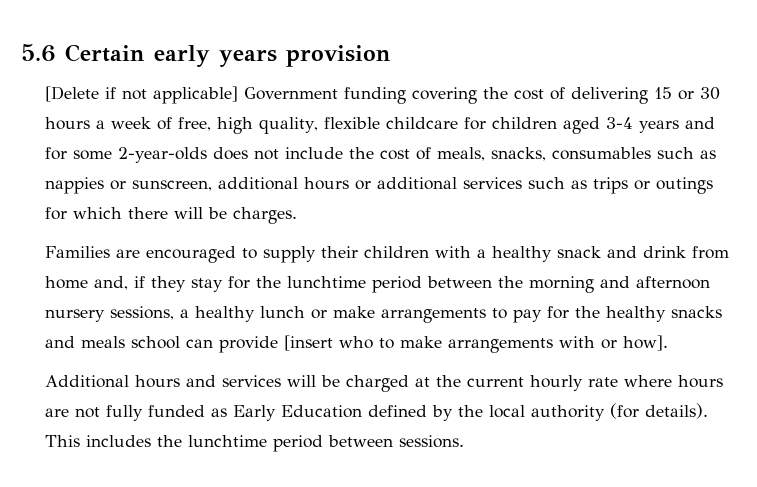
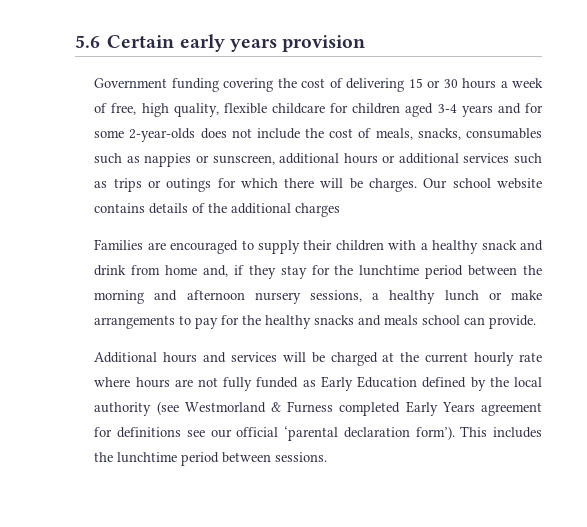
- [Delete if not applicable] Government funding covering the cost of delivering 15 or 30 hours a week of free, high quality, flexible childcare for children aged 3-4 years and for some 2-year-olds does not include the cost of meals, snacks, consumables such as nappies or sunscreen, additional hours or additional services such as trips or outings for which there will be charges.
+ Government funding covering the cost of delivering 15 or 30 hours a week of free, high quality, flexible childcare for children aged 3-4 years and for some 2-year-olds does not include the cost of meals, snacks, consumables such as nappies or sunscreen, additional hours or additional services such as trips or outings for which there will be charges. Our school website contains details of the additional charges
- Families are encouraged to supply their children with a healthy snack and drink from home and, if they stay for the lunchtime period between the morning and afternoon nursery sessions, a healthy lunch or make arrangements to pay for the healthy snacks and meals school can provide [insert who to make arrangements with or how].
+ Families are encouraged to supply their children with a healthy snack and drink from home and, if they stay for the lunchtime period between the morning and afternoon nursery sessions, a healthy lunch or make arrangements to pay for the healthy snacks and meals school can provide.
- Additional hours and services will be charged at the current hourly rate where hours are not fully funded as Early Education defined by the local authority (for details).
+ Additional hours and services will be charged at the current hourly rate where hours are not fully funded as Early Education defined by the local authority (see Westmorland & Furness completed Early Years agreement for definitions see our official ‘parental declaration form’).

